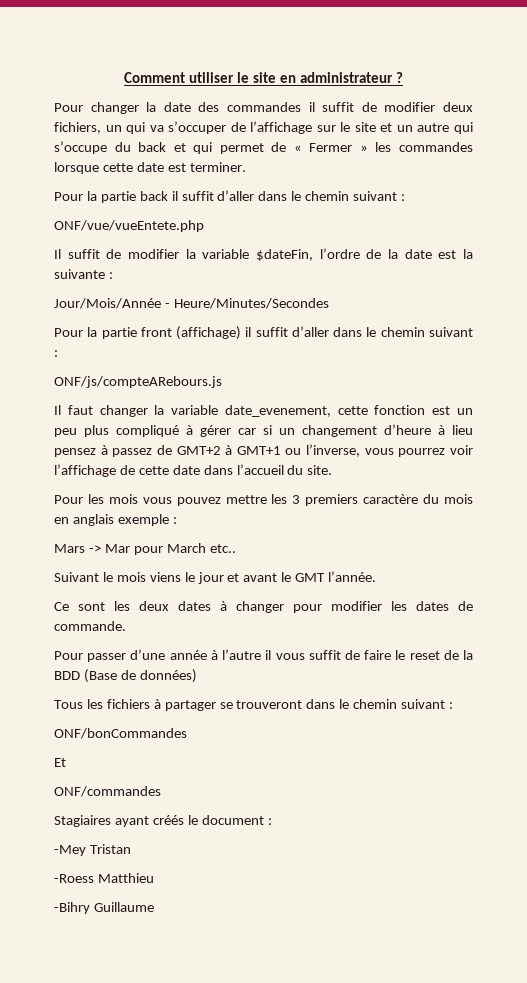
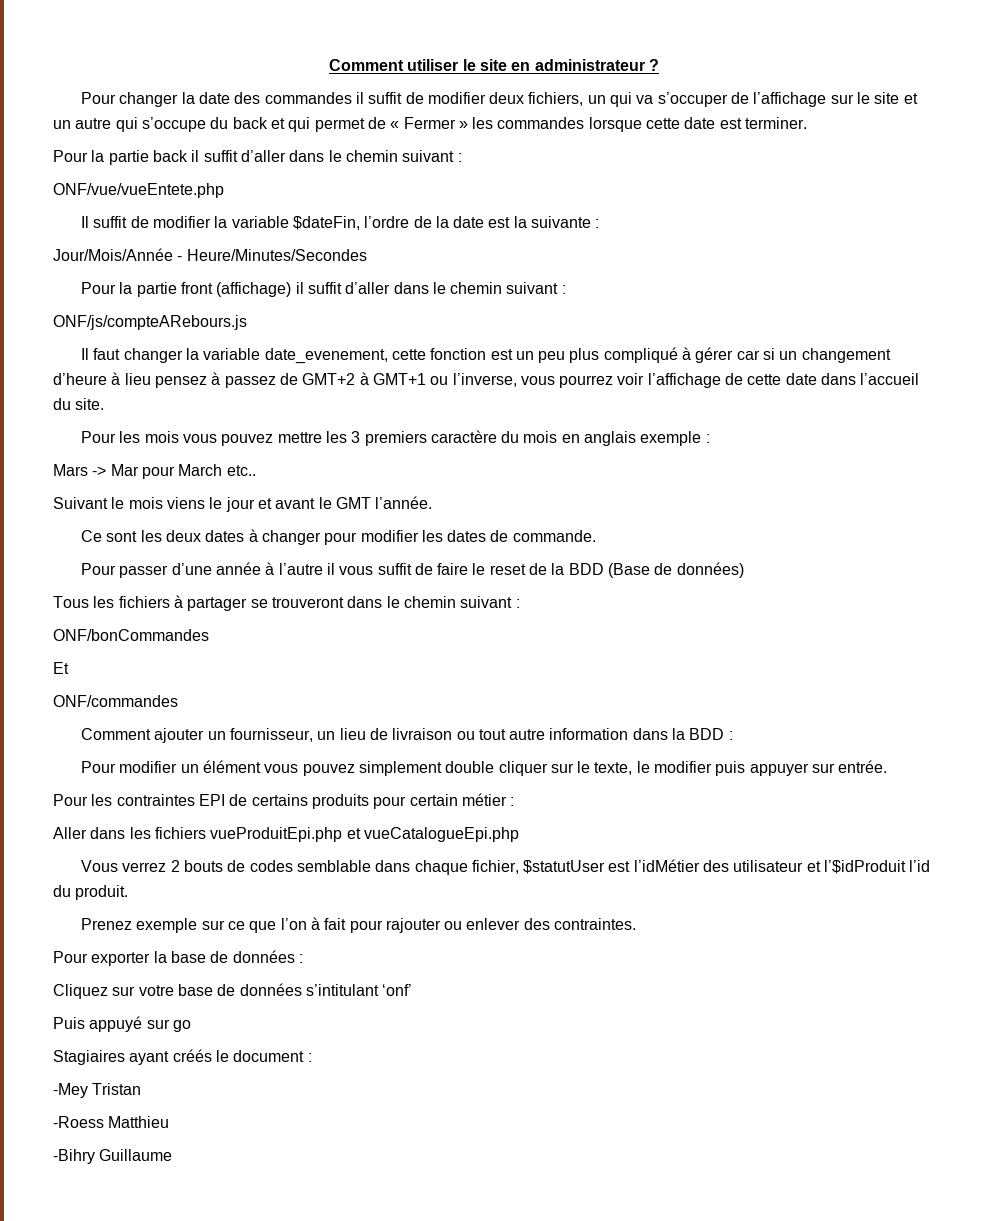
+ Comment ajouter un fournisseur, un lieu de livraison ou tout autre information dans la BDD :
+ Pour modifier un élément vous pouvez simplement double cliquer sur le texte, le modifier puis appuyer sur entrée.
+ Pour les contraintes EPI de certains produits pour certain métier :
+ Aller dans les fichiers vueProduitEpi.php et vueCatalogueEpi.php
+ Vous verrez 2 bouts de codes semblable dans chaque fichier, $statutUser est l’idMétier des utilisateur et l’$idProduit l’id du produit.
+ Prenez exemple sur ce que l’on à fait pour rajouter ou enlever des contraintes.
+ Pour exporter la base de données :
+ Cliquez sur votre base de données s’intitulant ‘onf’
+ Puis appuyé sur go

